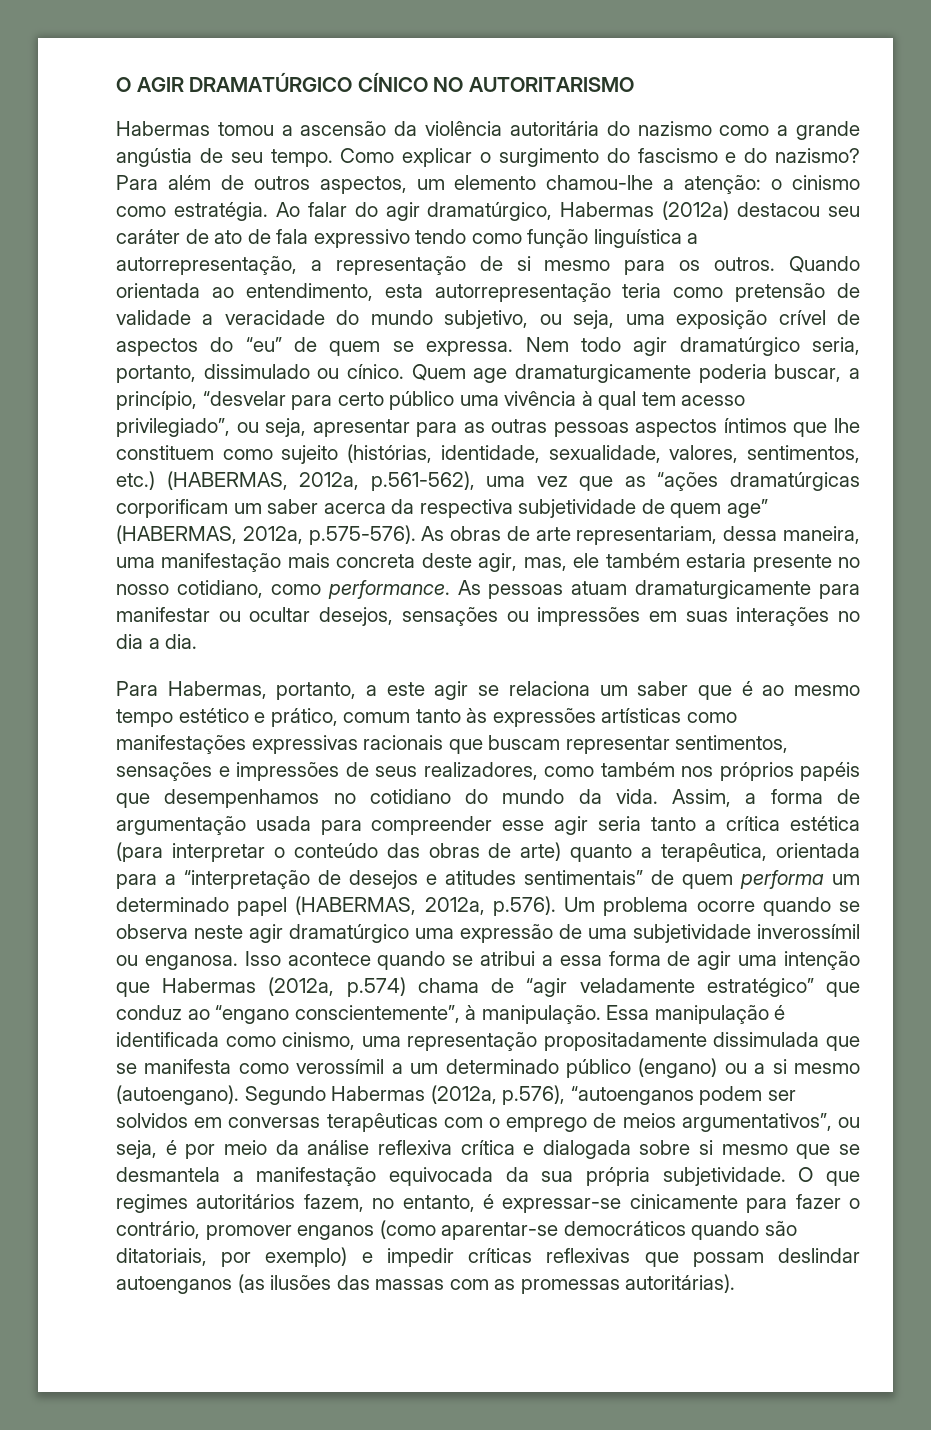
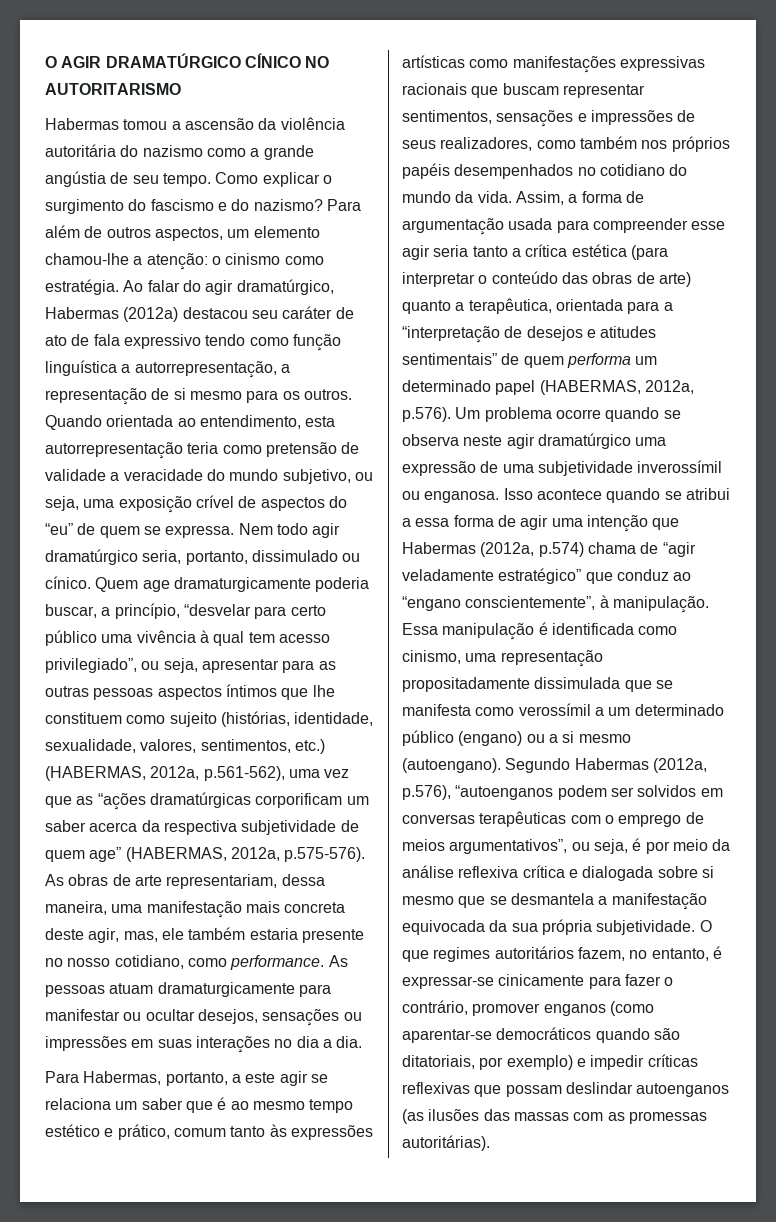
- Para Habermas, portanto, a este agir se relaciona um saber que é ao mesmo tempo estético e prático, comum tanto às expressões artísticas como manifestações expressivas racionais que buscam representar sentimentos, sensações e impressões de seus realizadores, como também nos próprios papéis que desempenhamos no cotidiano do mundo da vida.
+ Para Habermas, portanto, a este agir se relaciona um saber que é ao mesmo tempo estético e prático, comum tanto às expressões artísticas como manifestações expressivas racionais que buscam representar sentimentos, sensações e impressões de seus realizadores, como também nos próprios papéis desempenhados no cotidiano do mundo da vida.

